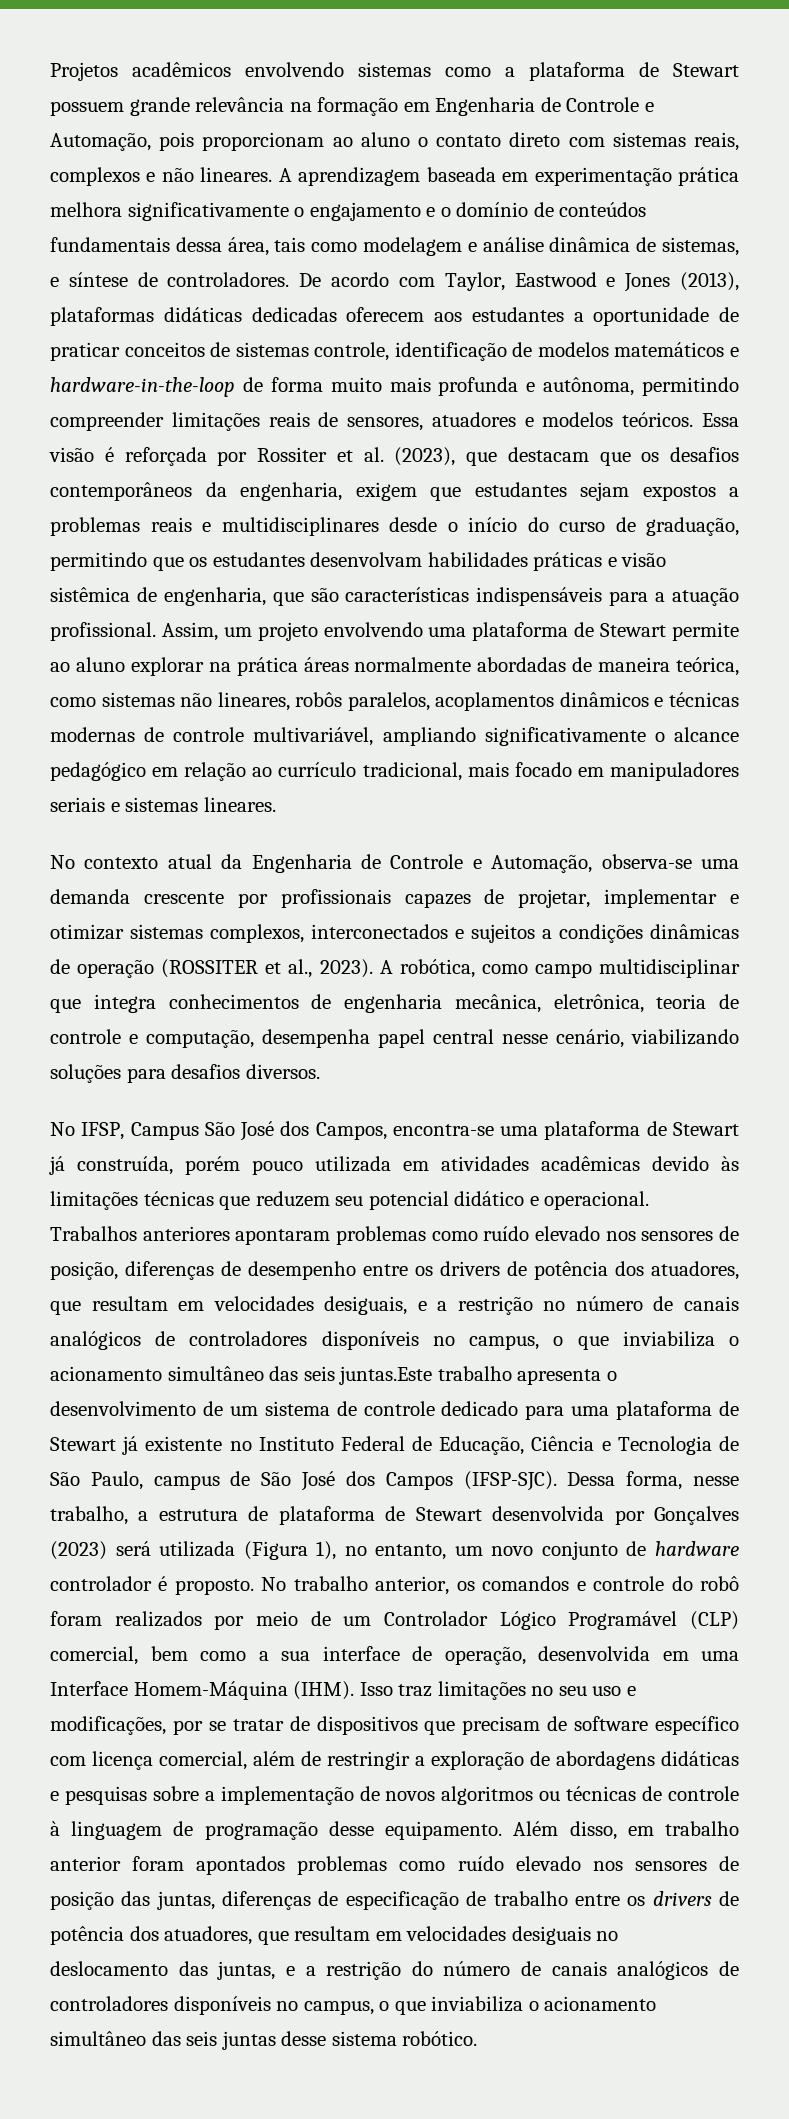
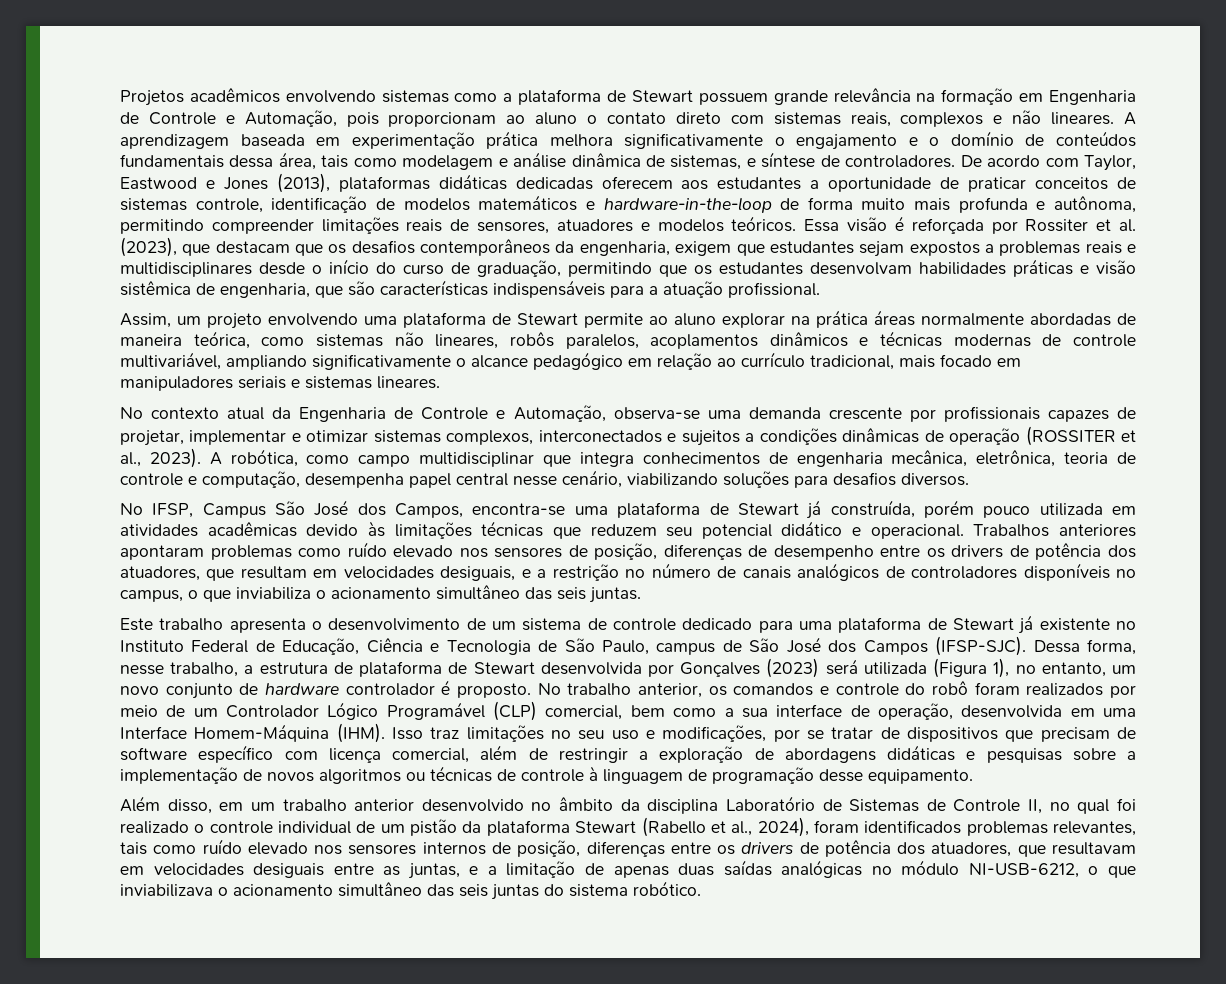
- Essa visão é reforçada por Rossiter et al. (2023), que destacam que os desafios contemporâneos da engenharia, exigem que estudantes sejam expostos a problemas reais e multidisciplinares desde o início do curso de graduação, permitindo que os estudantes desenvolvam habilidades práticas e visão sistêmica de engenharia, que são características indispensáveis para a atuação profissional. Assim, um projeto envolvendo uma plataforma de Stewart permite ao aluno explorar na prática áreas normalmente abordadas de maneira teórica, como sistemas não lineares, robôs paralelos, acoplamentos dinâmicos e técnicas modernas de controle multivariável, ampliando significativamente o alcance pedagógico em relação ao currículo tradicional, mais focado em manipuladores seriais e sistemas lineares.
+ Essa visão é reforçada por Rossiter et al. (2023), que destacam que os desafios contemporâneos da engenharia, exigem que estudantes sejam expostos a problemas reais e multidisciplinares desde o início do curso de graduação, permitindo que os estudantes desenvolvam habilidades práticas e visão sistêmica de engenharia, que são características indispensáveis para a atuação profissional.
+ Assim, um projeto envolvendo uma plataforma de Stewart permite ao aluno explorar na prática áreas normalmente abordadas de maneira teórica, como sistemas não lineares, robôs paralelos, acoplamentos dinâmicos e técnicas modernas de controle multivariável, ampliando significativamente o alcance pedagógico em relação ao currículo tradicional, mais focado em manipuladores seriais e sistemas lineares.
- Trabalhos anteriores apontaram problemas como ruído elevado nos sensores de posição, diferenças de desempenho entre os drivers de potência dos atuadores, que resultam em velocidades desiguais, e a restrição no número de canais analógicos de controladores disponíveis no campus, o que inviabiliza o acionamento simultâneo das seis juntas.Este trabalho apresenta o desenvolvimento de um sistema de controle dedicado para uma plataforma de Stewart já existente no Instituto Federal de Educação, Ciência e Tecnologia de São Paulo, campus de São José dos Campos (IFSP-SJC).
+ Trabalhos anteriores apontaram problemas como ruído elevado nos sensores de posição, diferenças de desempenho entre os drivers de potência dos atuadores, que resultam em velocidades desiguais, e a restrição no número de canais analógicos de controladores disponíveis no campus, o que inviabiliza o acionamento simultâneo das seis juntas.
+ Este trabalho apresenta o desenvolvimento de um sistema de controle dedicado para uma plataforma de Stewart já existente no Instituto Federal de Educação, Ciência e Tecnologia de São Paulo, campus de São José dos Campos (IFSP-SJC).
- Isso traz limitações no seu uso e modificações, por se tratar de dispositivos que precisam de software específico com licença comercial, além de restringir a exploração de abordagens didáticas e pesquisas sobre a implementação de novos algoritmos ou técnicas de controle à linguagem de programação desse equipamento. Além disso, em trabalho anterior foram apontados problemas como ruído elevado nos sensores de posição das juntas, diferenças de especificação de trabalho entre os drivers de potência dos atuadores, que resultam em velocidades desiguais no deslocamento das juntas, e a restrição do número de canais analógicos de controladores disponíveis no campus, o que inviabiliza o acionamento simultâneo das seis juntas desse sistema robótico.
+ Isso traz limitações no seu uso e modificações, por se tratar de dispositivos que precisam de software específico com licença comercial, além de restringir a exploração de abordagens didáticas e pesquisas sobre a implementação de novos algoritmos ou técnicas de controle à linguagem de programação desse equipamento.
+ Além disso, em um trabalho anterior desenvolvido no âmbito da disciplina Laboratório de Sistemas de Controle II, no qual foi realizado o controle individual de um pistão da plataforma Stewart (Rabello et al., 2024), foram identificados problemas relevantes, tais como ruído elevado nos sensores internos de posição, diferenças entre os drivers de potência dos atuadores, que resultavam em velocidades desiguais entre as juntas, e a limitação de apenas duas saídas analógicas no módulo NI-USB-6212, o que inviabilizava o acionamento simultâneo das seis juntas do sistema robótico.

